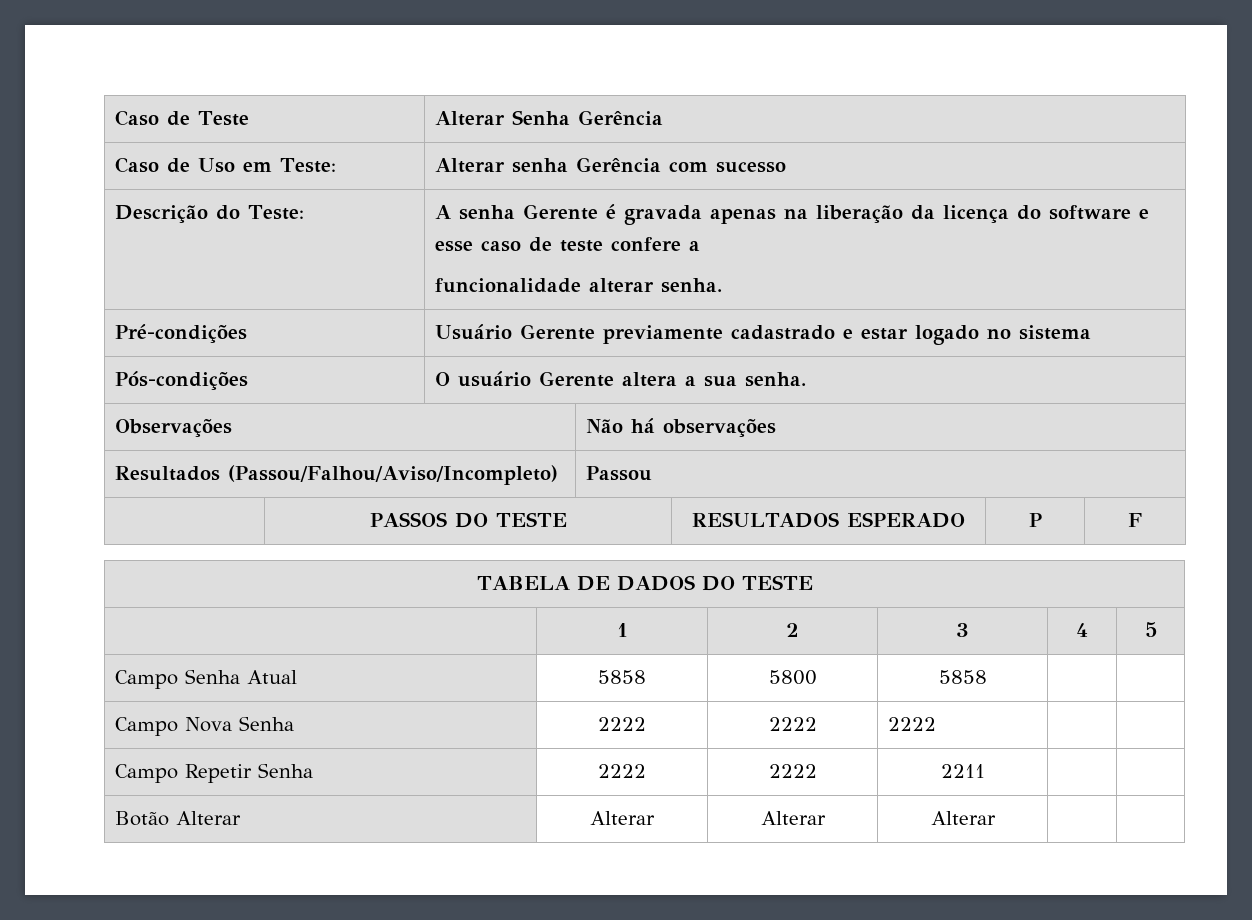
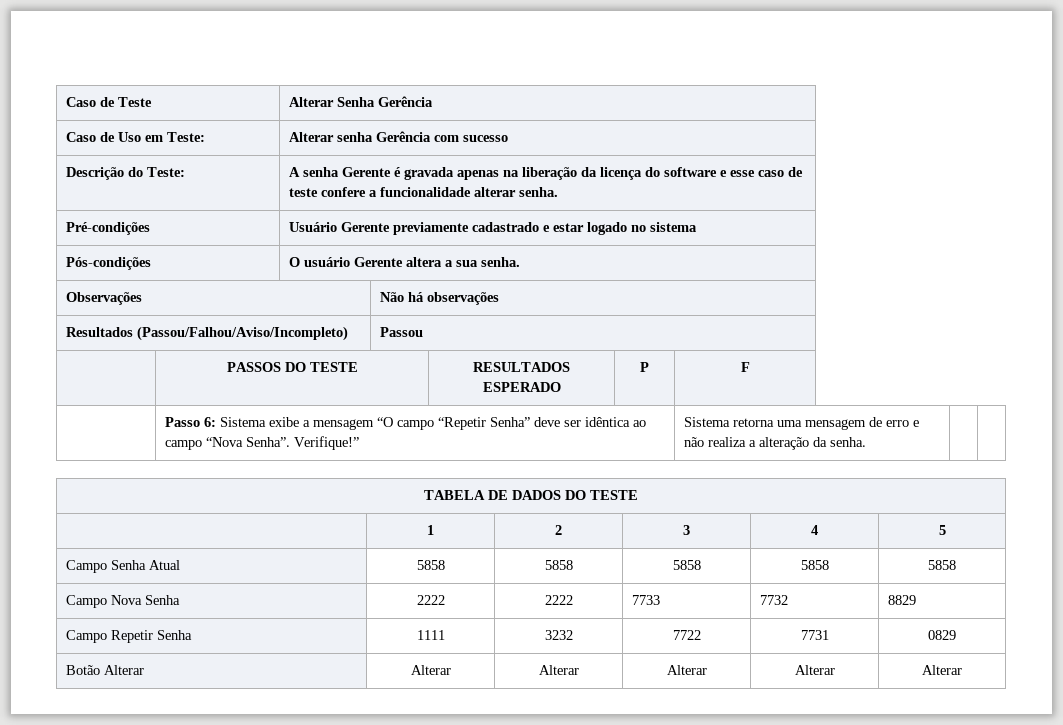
- Descrição do Teste: | A senha Gerente é gravada apenas na liberação da licença do software e esse caso de teste confere a
- funcionalidade alterar senha.
+ Descrição do Teste: | A senha Gerente é gravada apenas na liberação da licença do software e esse caso de teste confere a funcionalidade alterar senha.
+ | Passo 6: Sistema exibe a mensagem “O campo “Repetir Senha” deve ser idêntica ao campo “Nova Senha”. Verifique!” | Sistema retorna uma mensagem de erro e não realiza a alteração da senha. | |
- Campo Senha Atual | 5858 | 5800 | 5858 | |
+ Campo Senha Atual | 5858 | 5858 | 5858 | 5858 | 5858
- Campo Nova Senha | 2222 | 2222 | 2222 | |
+ Campo Nova Senha | 2222 | 2222 | 7733 | 7732 | 8829
- Campo Repetir Senha | 2222 | 2222 | 2211 | |
+ Campo Repetir Senha | 1111 | 3232 | 7722 | 7731 | 0829
- Botão Alterar | Alterar | Alterar | Alterar | |
+ Botão Alterar | Alterar | Alterar | Alterar | Alterar | Alterar

